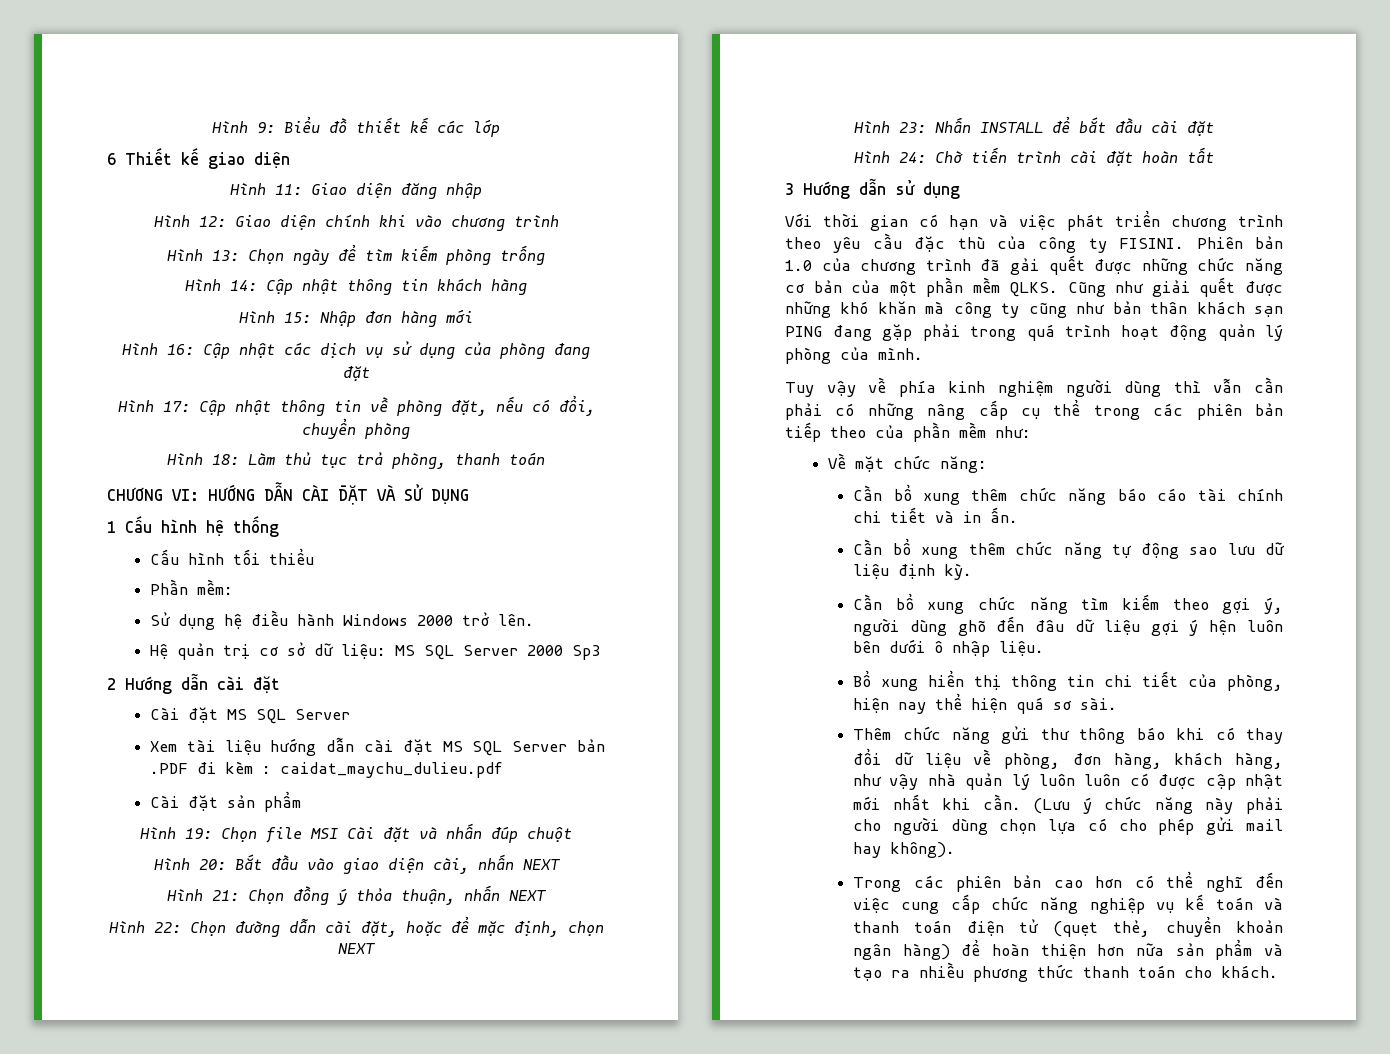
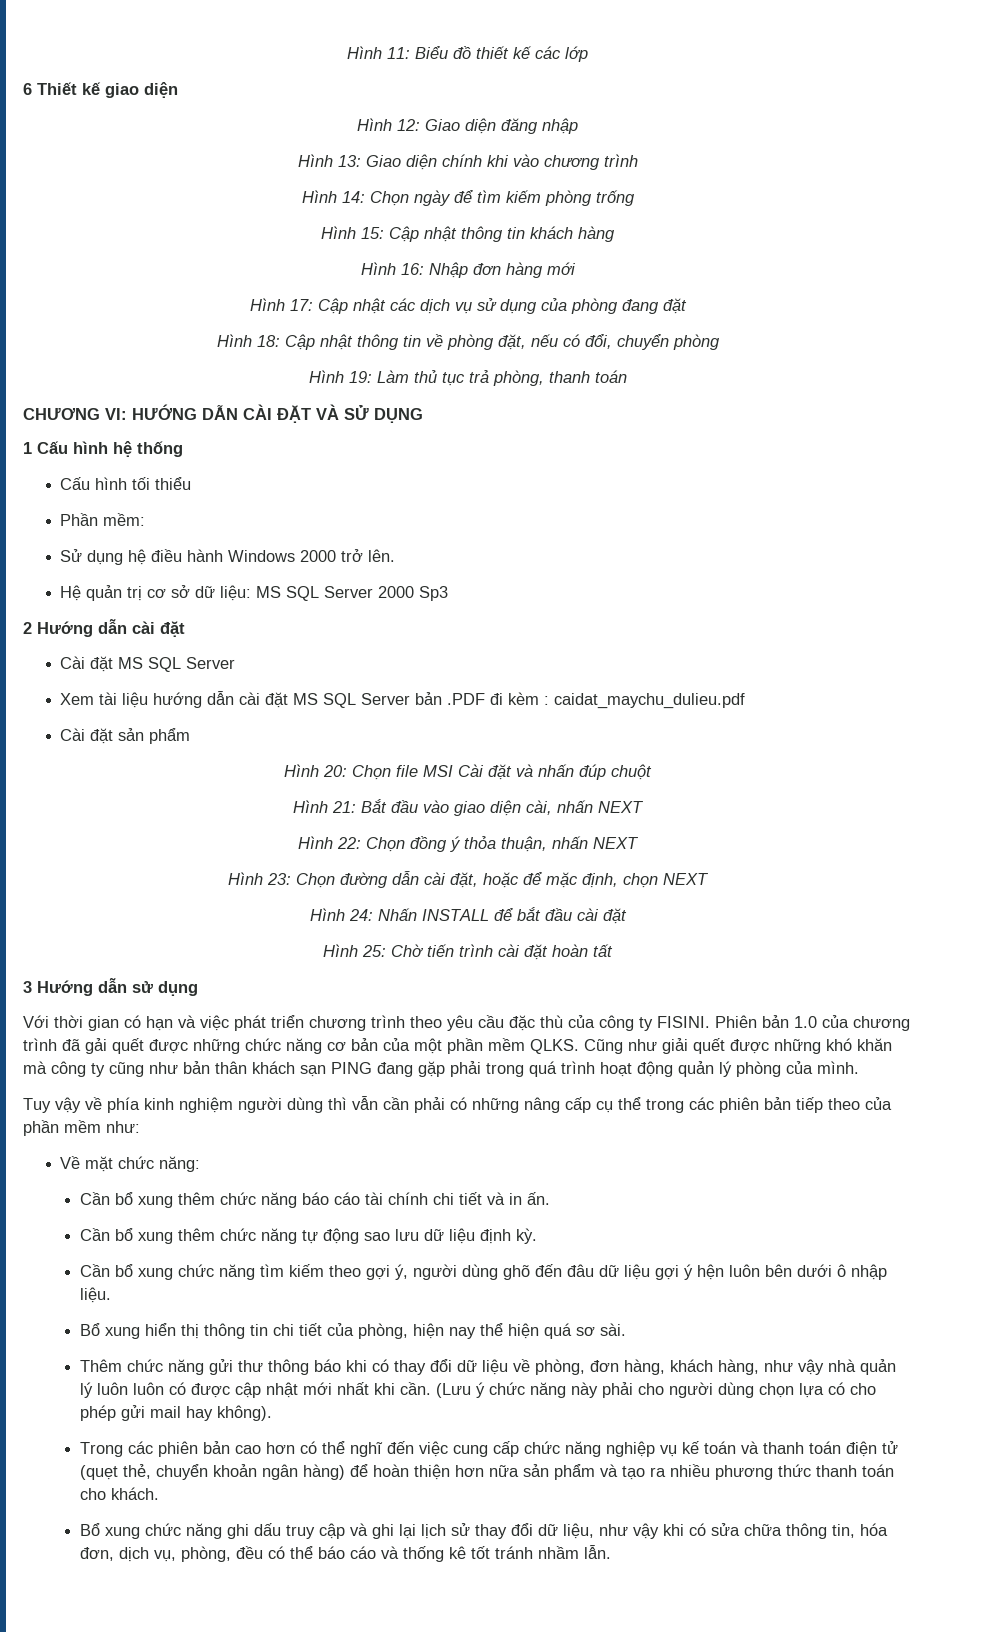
- Hình 9: Biểu đồ thiết kế các lớp
+ Hình 11: Biểu đồ thiết kế các lớp
- Hình 11: Giao diện đăng nhập
+ Hình 12: Giao diện đăng nhập
- Hình 12: Giao diện chính khi vào chương trình
+ Hình 13: Giao diện chính khi vào chương trình
- Hình 13: Chọn ngày để tìm kiếm phòng trống
+ Hình 14: Chọn ngày để tìm kiếm phòng trống
- Hình 14: Cập nhật thông tin khách hàng
+ Hình 15: Cập nhật thông tin khách hàng
- Hình 15: Nhập đơn hàng mới
+ Hình 16: Nhập đơn hàng mới
- Hình 16: Cập nhật các dịch vụ sử dụng của phòng đang đặt
+ Hình 17: Cập nhật các dịch vụ sử dụng của phòng đang đặt
- Hình 17: Cập nhật thông tin về phòng đặt, nếu có đổi, chuyển phòng
+ Hình 18: Cập nhật thông tin về phòng đặt, nếu có đổi, chuyển phòng
- Hình 18: Làm thủ tục trả phòng, thanh toán
+ Hình 19: Làm thủ tục trả phòng, thanh toán
- Hình 19: Chọn file MSI Cài đặt và nhấn đúp chuột
+ Hình 20: Chọn file MSI Cài đặt và nhấn đúp chuột
- Hình 20: Bắt đầu vào giao diện cài, nhấn NEXT
+ Hình 21: Bắt đầu vào giao diện cài, nhấn NEXT
- Hình 21: Chọn đồng ý thỏa thuận, nhấn NEXT
+ Hình 22: Chọn đồng ý thỏa thuận, nhấn NEXT
- Hình 22: Chọn đường dẫn cài đặt, hoặc để mặc định, chọn NEXT
+ Hình 23: Chọn đường dẫn cài đặt, hoặc để mặc định, chọn NEXT
- Hình 23: Nhấn INSTALL để bắt đầu cài đặt
+ Hình 24: Nhấn INSTALL để bắt đầu cài đặt
- Hình 24: Chờ tiến trình cài đặt hoàn tất
+ Hình 25: Chờ tiến trình cài đặt hoàn tất
+ Bổ xung chức năng ghi dấu truy cập và ghi lại lịch sử thay đổi dữ liệu, như vậy khi có sửa chữa thông tin, hóa đơn, dịch vụ, phòng, đều có thể báo cáo và thống kê tốt tránh nhầm lẫn.

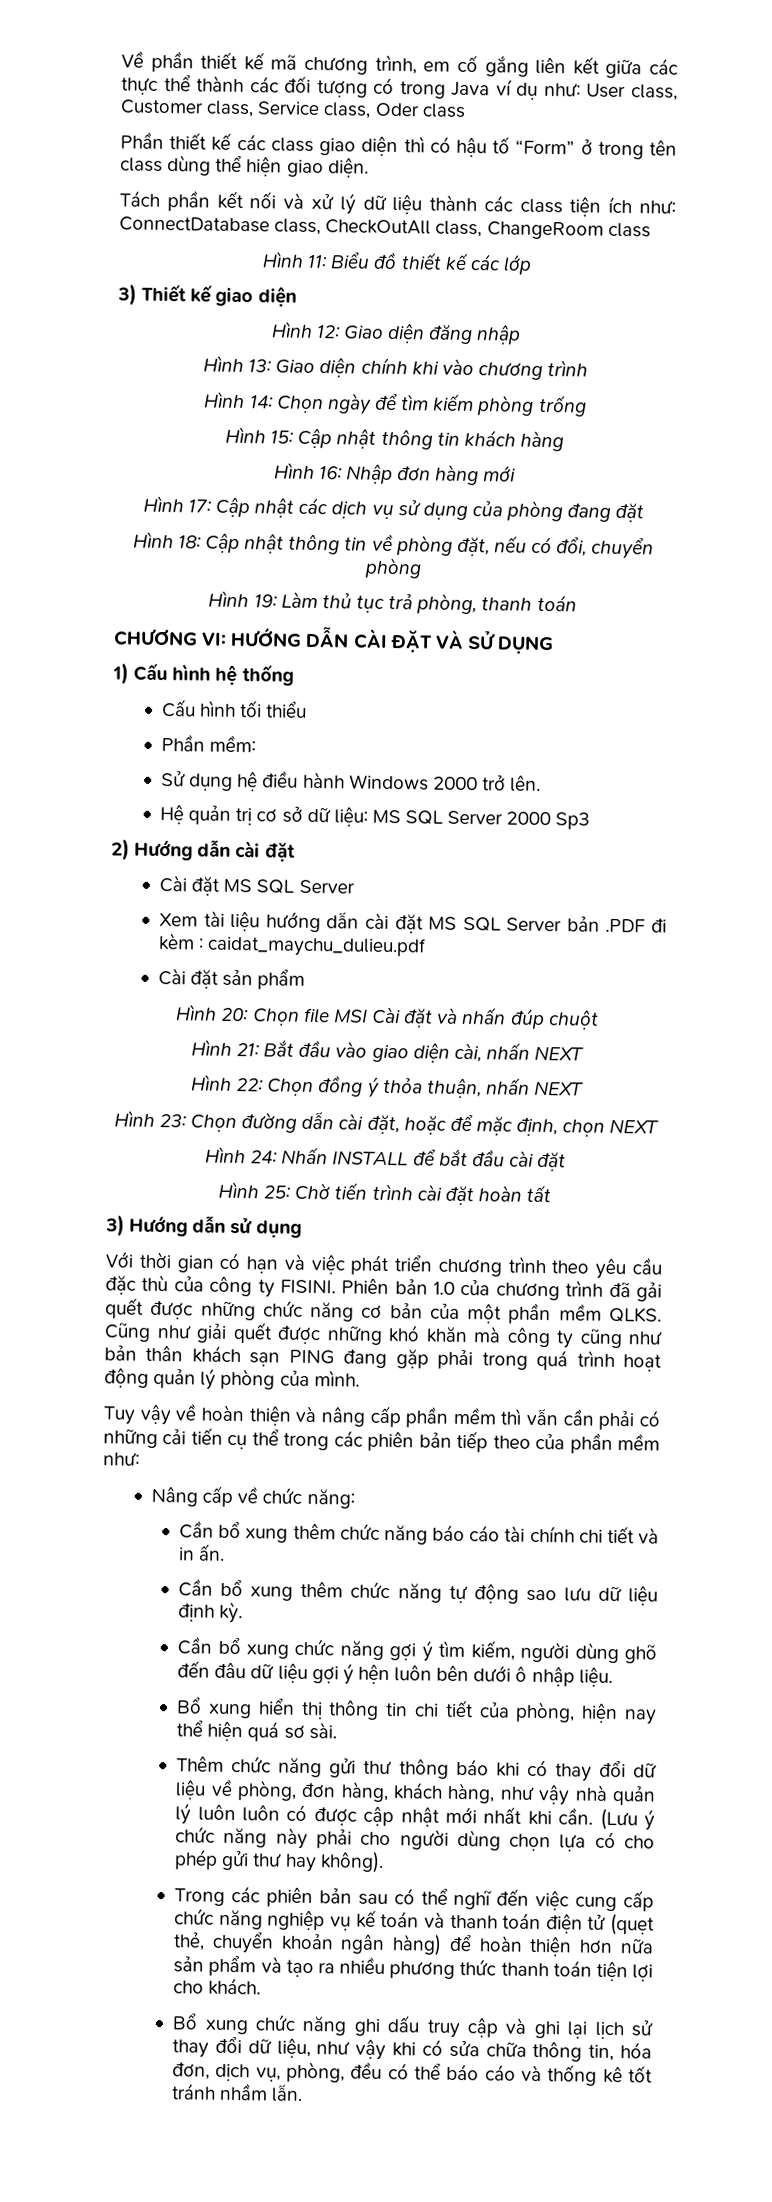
+ Về phần thiết kế mã chương trình, em cố gắng liên kết giữa các thực thể thành các đối tượng có trong Java ví dụ như: User class, Customer class, Service class, Oder class
+ Phần thiết kế các class giao diện thì có hậu tố “Form” ở trong tên class dùng thể hiện giao diện.
+ Tách phần kết nối và xử lý dữ liệu thành các class tiện ích như: ConnectDatabase class, CheckOutAll class, ChangeRoom class
- 6 Thiết kế giao diện
+ 3) Thiết kế giao diện
- 1 Cấu hình hệ thống
+ 1) Cấu hình hệ thống
- 2 Hướng dẫn cài đặt
+ 2) Hướng dẫn cài đặt
- 3 Hướng dẫn sử dụng
+ 3) Hướng dẫn sử dụng
- Tuy vậy về phía kinh nghiệm người dùng thì vẫn cần phải có những nâng cấp cụ thể trong các phiên bản tiếp theo của phần mềm như:
+ Tuy vậy về hoàn thiện và nâng cấp phần mềm thì vẫn cần phải có những cải tiến cụ thể trong các phiên bản tiếp theo của phần mềm như:
- Về mặt chức năng:
+ Nâng cấp về chức năng:
- Cần bổ xung chức năng tìm kiếm theo gợi ý, người dùng ghõ đến đâu dữ liệu gợi ý hện luôn bên dưới ô nhập liệu.
+ Cần bổ xung chức năng gợi ý tìm kiếm, người dùng ghõ đến đâu dữ liệu gợi ý hện luôn bên dưới ô nhập liệu.
- (Lưu ý chức năng này phải cho người dùng chọn lựa có cho phép gửi mail hay không).
+ (Lưu ý chức năng này phải cho người dùng chọn lựa có cho phép gửi thư hay không).
- Trong các phiên bản cao hơn có thể nghĩ đến việc cung cấp chức năng nghiệp vụ kế toán và thanh toán điện tử (quẹt thẻ, chuyển khoản ngân hàng) để hoàn thiện hơn nữa sản phẩm và tạo ra nhiều phương thức thanh toán cho khách.
+ Trong các phiên bản sau có thể nghĩ đến việc cung cấp chức năng nghiệp vụ kế toán và thanh toán điện tử (quẹt thẻ, chuyển khoản ngân hàng) để hoàn thiện hơn nữa sản phẩm và tạo ra nhiều phương thức thanh toán tiện lợi cho khách.

